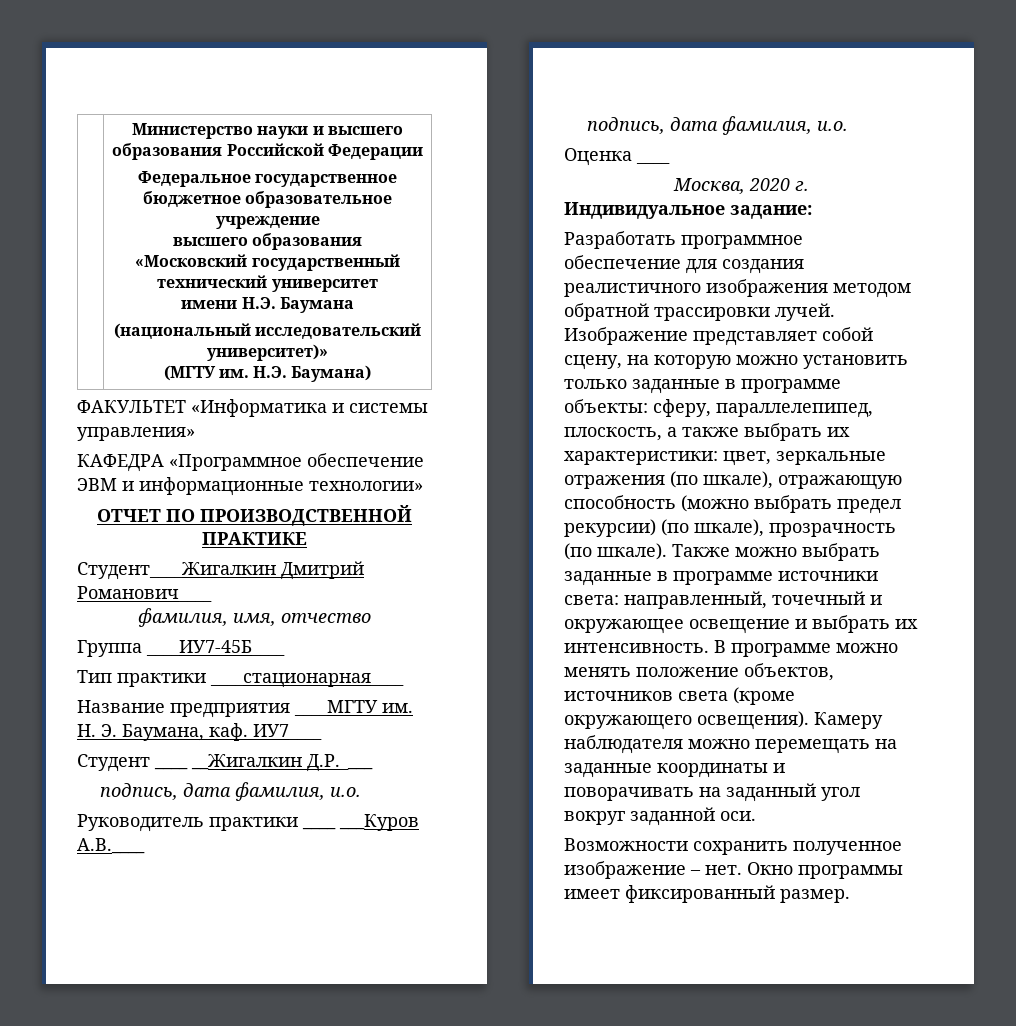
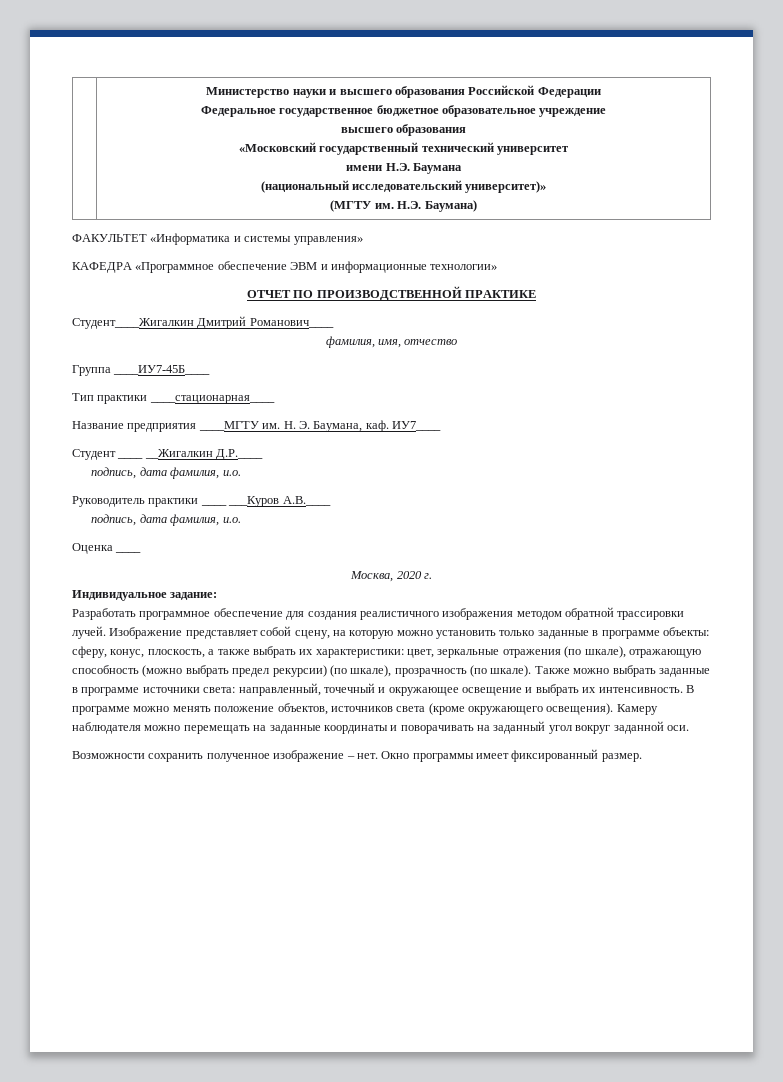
- Изображение представляет собой сцену, на которую можно установить только заданные в программе объекты: сферу, параллелепипед, плоскость, а также выбрать их характеристики: цвет, зеркальные отражения (по шкале), отражающую способность (можно выбрать предел рекурсии) (по шкале), прозрачность (по шкале).
+ Изображение представляет собой сцену, на которую можно установить только заданные в программе объекты: сферу, конус, плоскость, а также выбрать их характеристики: цвет, зеркальные отражения (по шкале), отражающую способность (можно выбрать предел рекурсии) (по шкале), прозрачность (по шкале).

